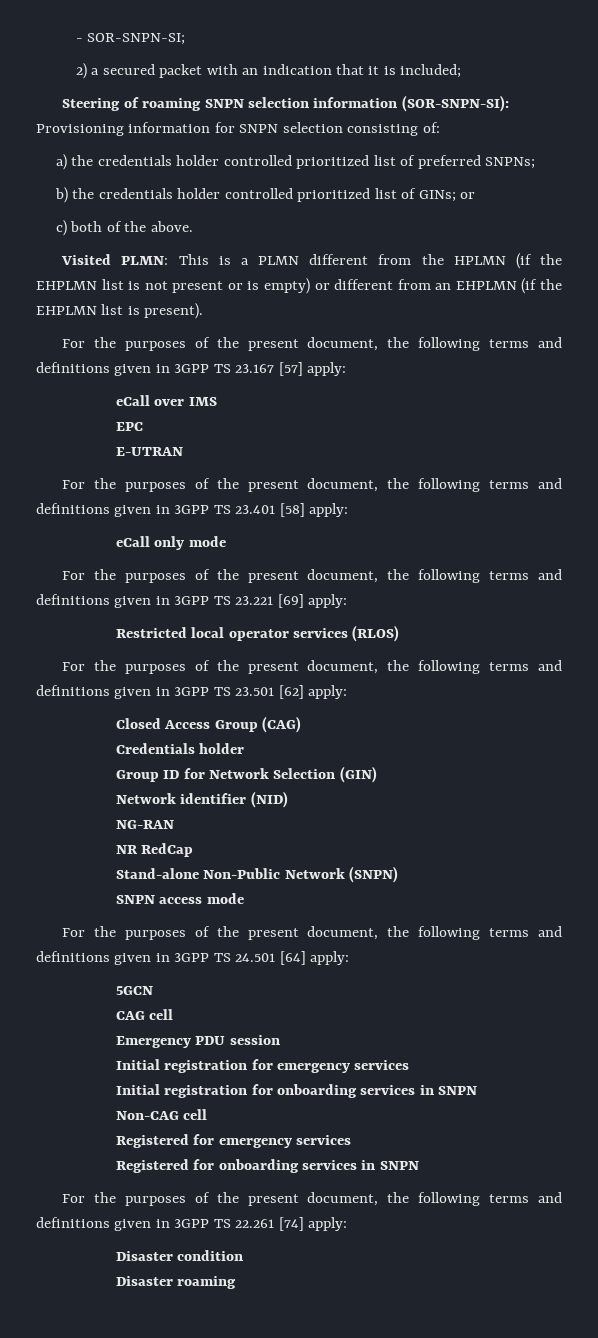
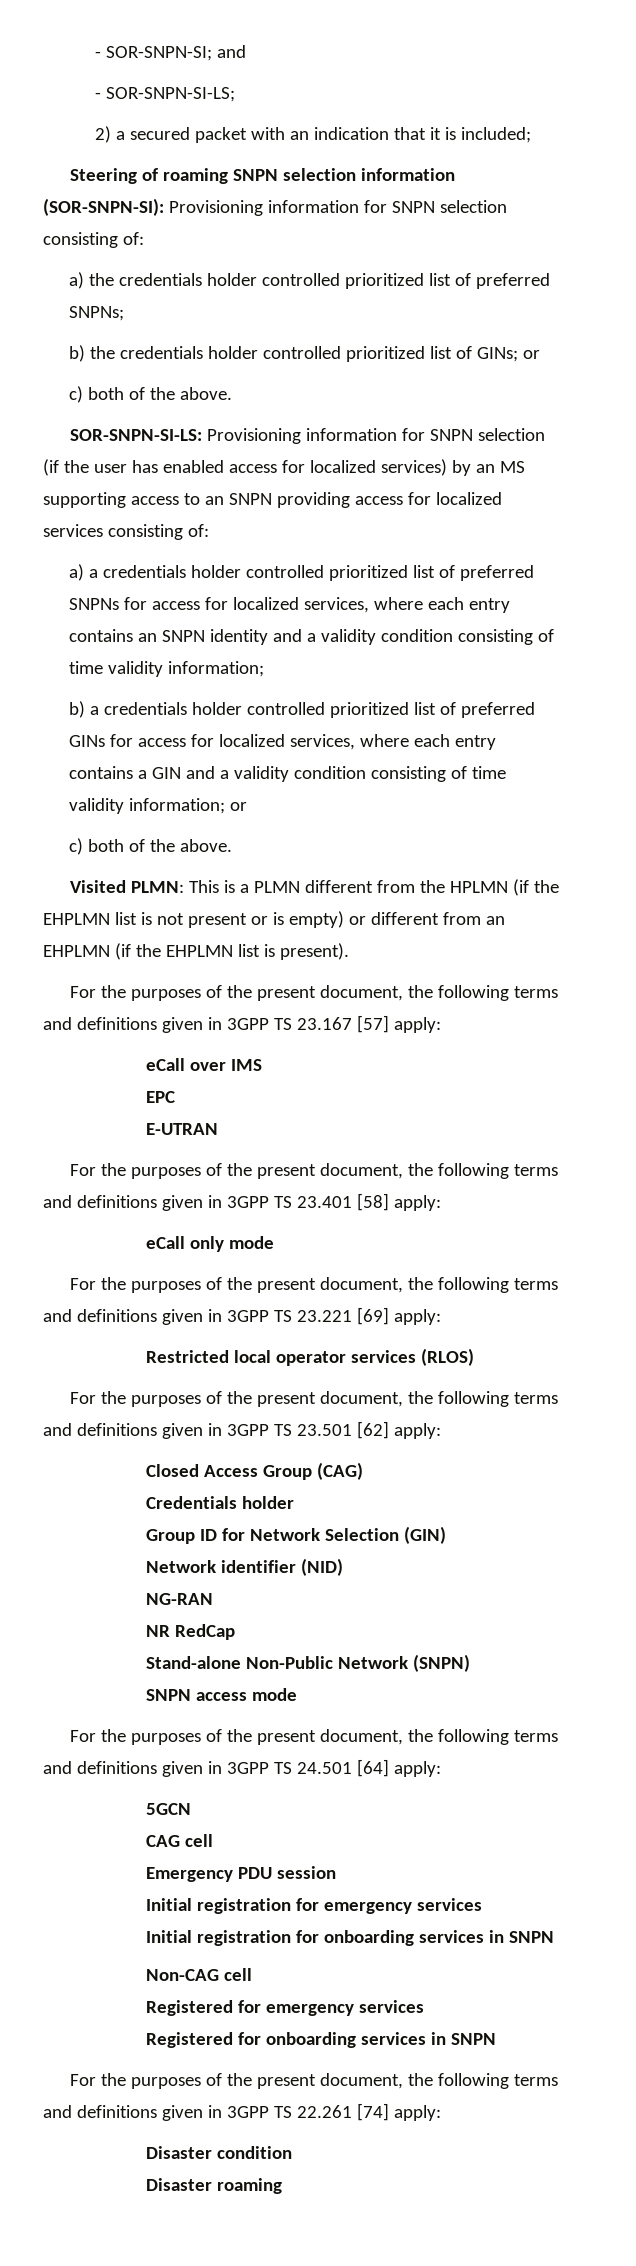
- - SOR-SNPN-SI;
+ - SOR-SNPN-SI; and
+ - SOR-SNPN-SI-LS;
+ SOR-SNPN-SI-LS: Provisioning information for SNPN selection (if the user has enabled access for localized services) by an MS supporting access to an SNPN providing access for localized services consisting of:
+ a) a credentials holder controlled prioritized list of preferred SNPNs for access for localized services, where each entry contains an SNPN identity and a validity condition consisting of time validity information;
+ b) a credentials holder controlled prioritized list of preferred GINs for access for localized services, where each entry contains a GIN and a validity condition consisting of time validity information; or
+ c) both of the above.

